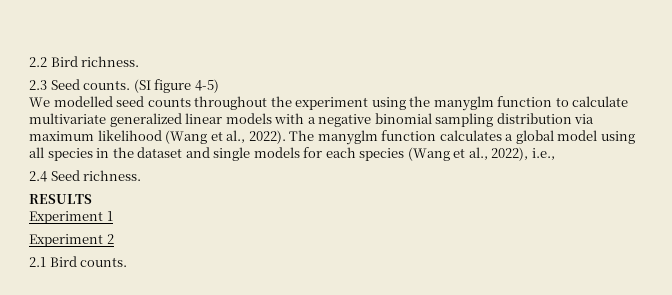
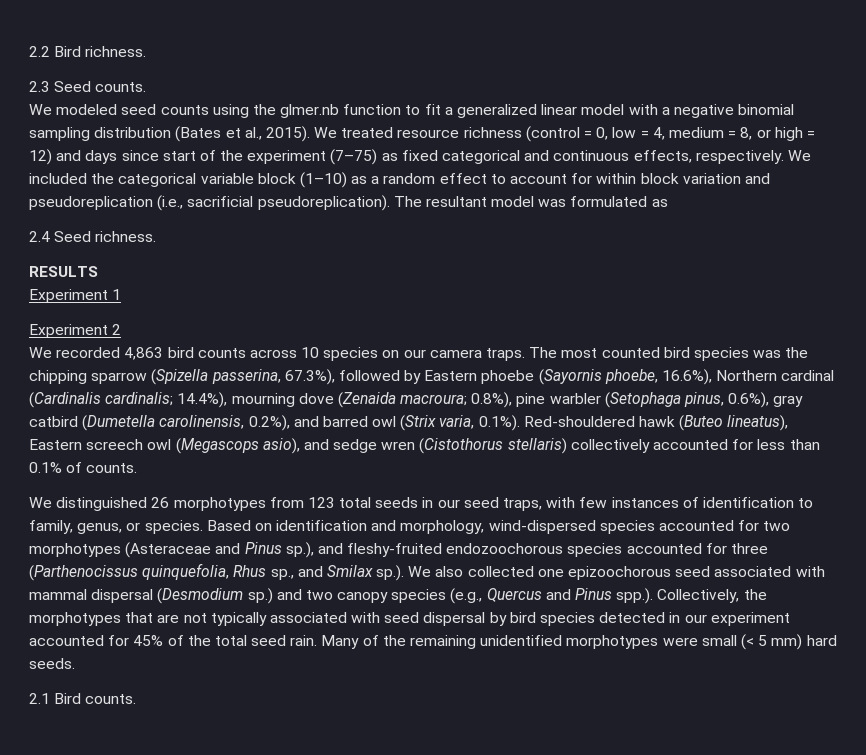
- 2.3 Seed counts. (SI figure 4-5)
- We modelled seed counts throughout the experiment using the manyglm function to calculate multivariate generalized linear models with a negative binomial sampling distribution via maximum likelihood (Wang et al., 2022). The manyglm function calculates a global model using all species in the dataset and single models for each species (Wang et al., 2022), i.e.,
+ 2.3 Seed counts.
+ We modeled seed counts using the glmer.nb function to fit a generalized linear model with a negative binomial sampling distribution (Bates et al., 2015). We treated resource richness (control = 0, low = 4, medium = 8, or high = 12) and days since start of the experiment (7–75) as fixed categorical and continuous effects, respectively. We included the categorical variable block (1–10) as a random effect to account for within block variation and pseudoreplication (i.e., sacrificial pseudoreplication). The resultant model was formulated as
+ We recorded 4,863 bird counts across 10 species on our camera traps. The most counted bird species was the chipping sparrow (Spizella passerina, 67.3%), followed by Eastern phoebe (Sayornis phoebe, 16.6%), Northern cardinal (Cardinalis cardinalis; 14.4%), mourning dove (Zenaida macroura; 0.8%), pine warbler (Setophaga pinus, 0.6%), gray catbird (Dumetella carolinensis, 0.2%), and barred owl (Strix varia, 0.1%). Red-shouldered hawk (Buteo lineatus), Eastern screech owl (Megascops asio), and sedge wren (Cistothorus stellaris) collectively accounted for less than 0.1% of counts.
+ We distinguished 26 morphotypes from 123 total seeds in our seed traps, with few instances of identification to family, genus, or species. Based on identification and morphology, wind-dispersed species accounted for two morphotypes (Asteraceae and Pinus sp.), and fleshy-fruited endozoochorous species accounted for three (Parthenocissus quinquefolia, Rhus sp., and Smilax sp.). We also collected one epizoochorous seed associated with mammal dispersal (Desmodium sp.) and two canopy species (e.g., Quercus and Pinus spp.). Collectively, the morphotypes that are not typically associated with seed dispersal by bird species detected in our experiment accounted for 45% of the total seed rain. Many of the remaining unidentified morphotypes were small (< 5 mm) hard seeds.

